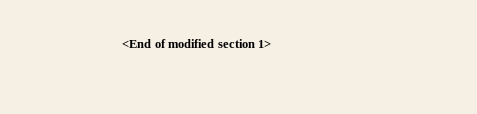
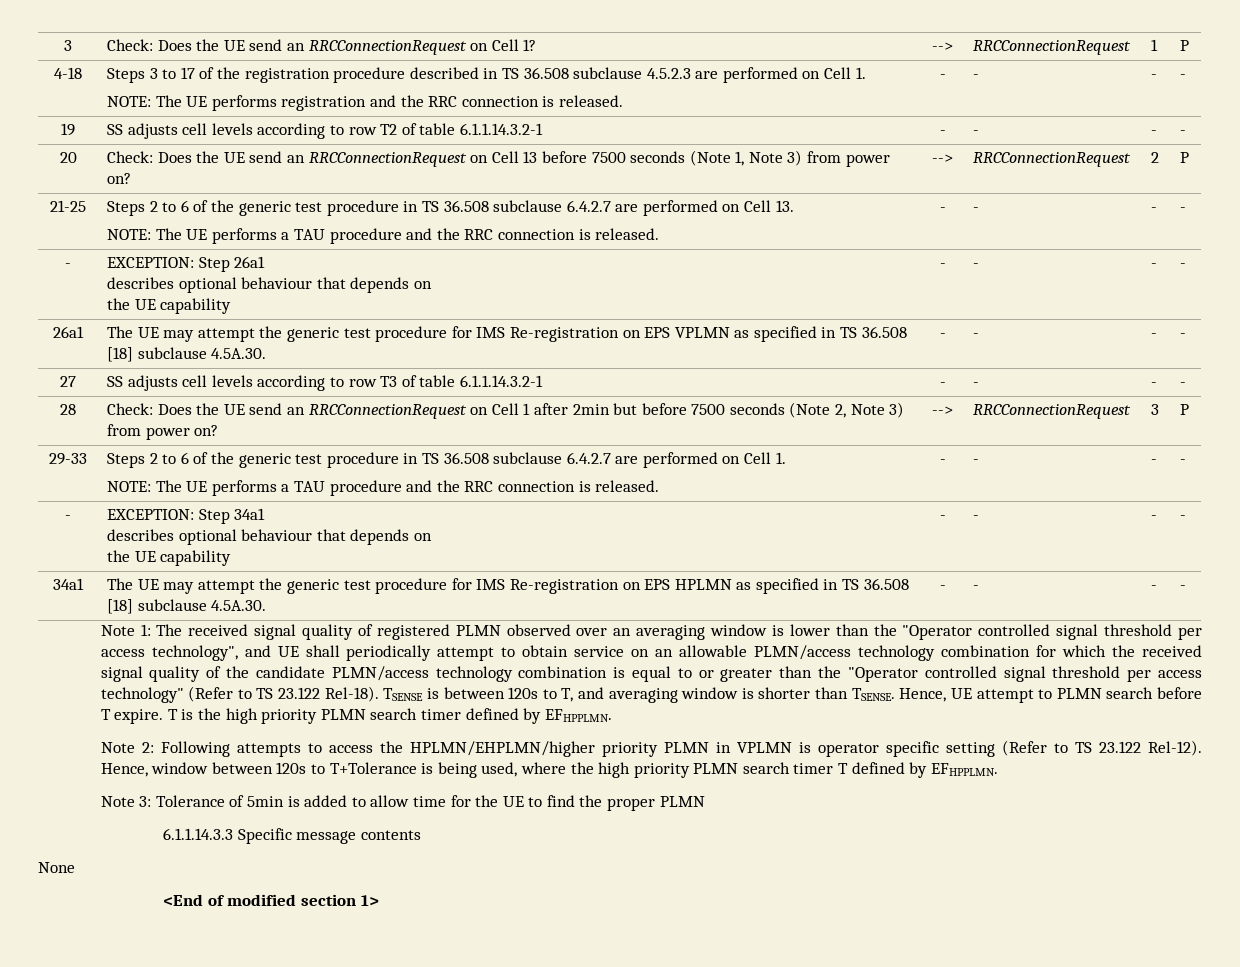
+ 3 | Check: Does the UE send an RRCConnectionRequest on Cell 1? | --> | RRCConnectionRequest | 1 | P
+ 4-18 | Steps 3 to 17 of the registration procedure described in TS 36.508 subclause 4.5.2.3 are performed on Cell 1.
+ NOTE: The UE performs registration and the RRC connection is released. | - | - | - | -
+ 19 | SS adjusts cell levels according to row T2 of table 6.1.1.14.3.2-1 | - | - | - | -
+ 20 | Check: Does the UE send an RRCConnectionRequest on Cell 13 before 7500 seconds (Note 1, Note 3) from power on? | --> | RRCConnectionRequest | 2 | P
+ 21-25 | Steps 2 to 6 of the generic test procedure in TS 36.508 subclause 6.4.2.7 are performed on Cell 13.
+ NOTE: The UE performs a TAU procedure and the RRC connection is released. | - | - | - | -
+ - | EXCEPTION: Step 26a1
+ describes optional behaviour that depends on
+ the UE capability | - | - | - | -
+ 26a1 | The UE may attempt the generic test procedure for IMS Re-registration on EPS VPLMN as specified in TS 36.508 [18] subclause 4.5A.30. | - | - | - | -
+ 27 | SS adjusts cell levels according to row T3 of table 6.1.1.14.3.2-1 | - | - | - | -
+ 28 | Check: Does the UE send an RRCConnectionRequest on Cell 1 after 2min but before 7500 seconds (Note 2, Note 3) from power on? | --> | RRCConnectionRequest | 3 | P
+ 29-33 | Steps 2 to 6 of the generic test procedure in TS 36.508 subclause 6.4.2.7 are performed on Cell 1.
+ NOTE: The UE performs a TAU procedure and the RRC connection is released. | - | - | - | -
+ - | EXCEPTION: Step 34a1
+ describes optional behaviour that depends on
+ the UE capability | - | - | - | -
+ 34a1 | The UE may attempt the generic test procedure for IMS Re-registration on EPS HPLMN as specified in TS 36.508 [18] subclause 4.5A.30. | - | - | - | -
+ Note 1: The received signal quality of registered PLMN observed over an averaging window is lower than the "Operator controlled signal threshold per access technology", and UE shall periodically attempt to obtain service on an allowable PLMN/access technology combination for which the received signal quality of the candidate PLMN/access technology combination is equal to or greater than the "Operator controlled signal threshold per access technology" (Refer to TS 23.122 Rel-18). TSENSE is between 120s to T, and averaging window is shorter than TSENSE. Hence, UE attempt to PLMN search before T expire. T is the high priority PLMN search timer defined by EFHPPLMN.
+ Note 2: Following attempts to access the HPLMN/EHPLMN/higher priority PLMN in VPLMN is operator specific setting (Refer to TS 23.122 Rel-12). Hence, window between 120s to T+Tolerance is being used, where the high priority PLMN search timer T defined by EFHPPLMN.
+ Note 3: Tolerance of 5min is added to allow time for the UE to find the proper PLMN
+ 6.1.1.14.3.3 Specific message contents
+ None

